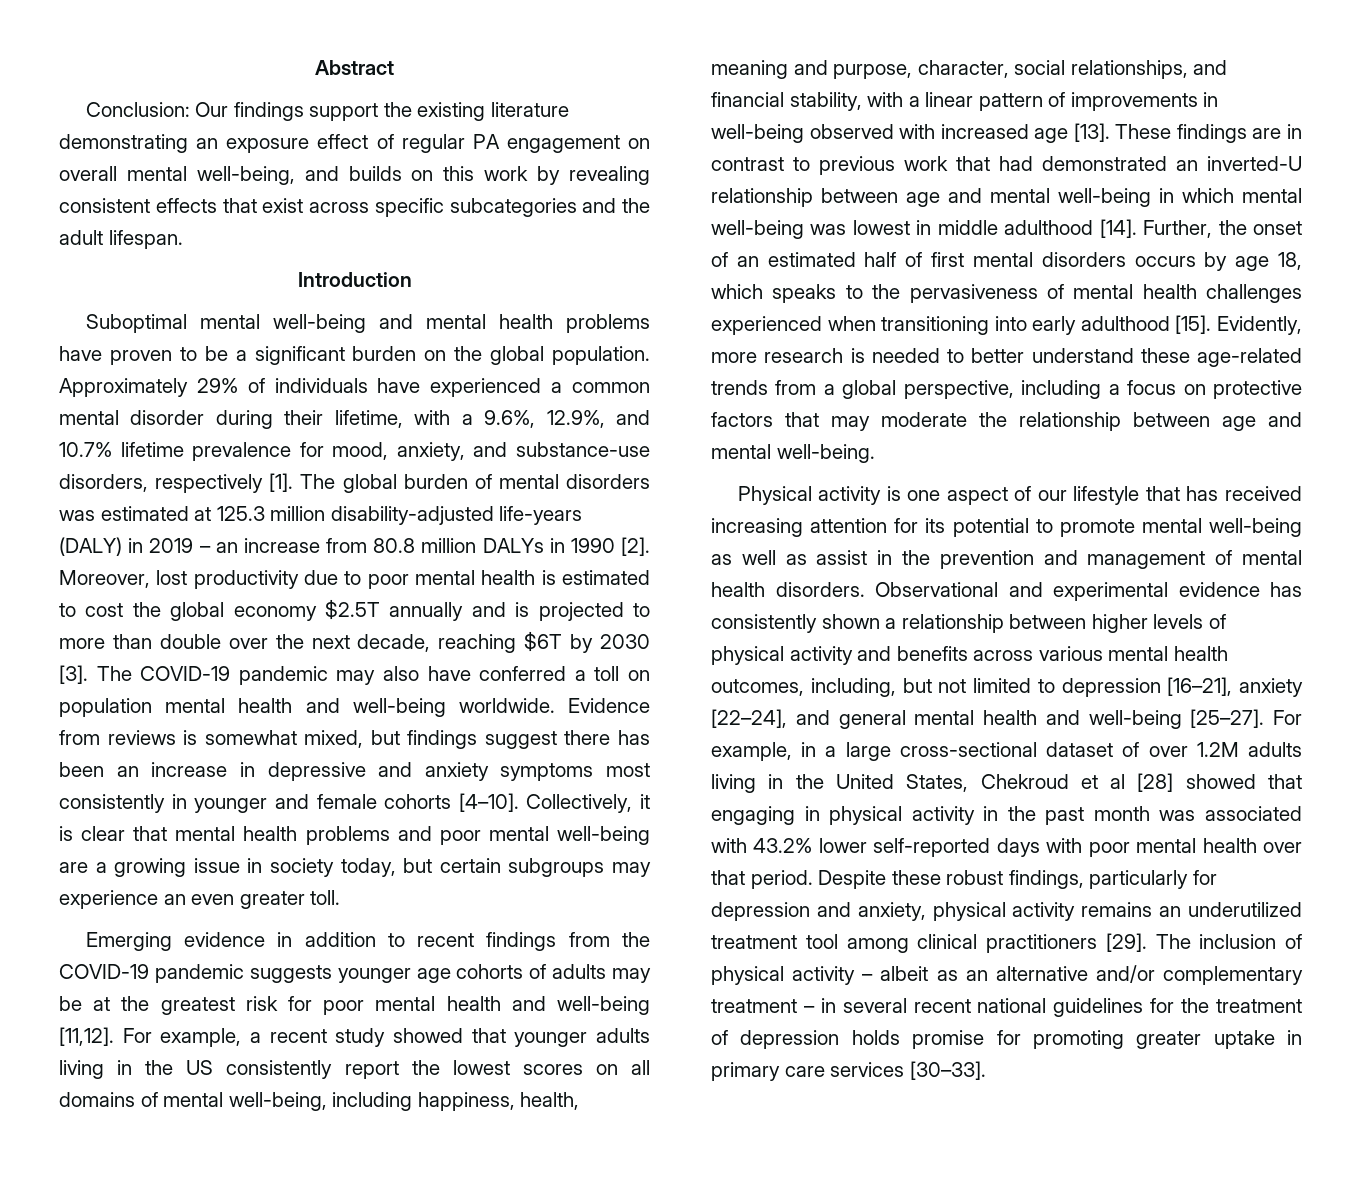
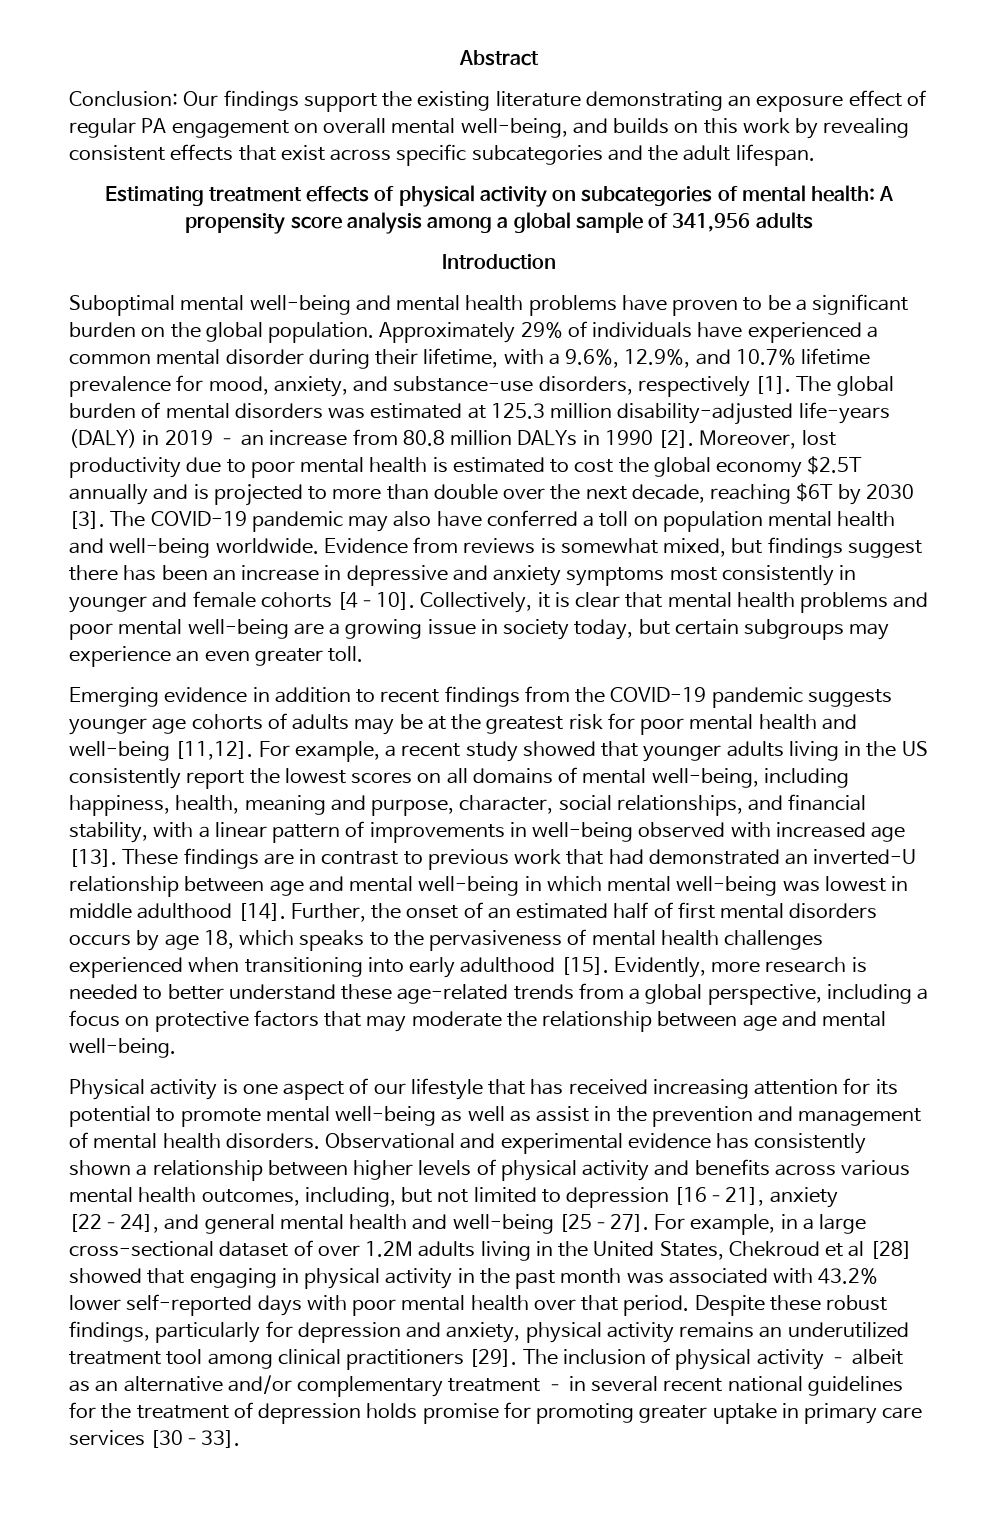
+ Estimating treatment effects of physical activity on subcategories of mental health: A propensity score analysis among a global sample of 341,956 adults

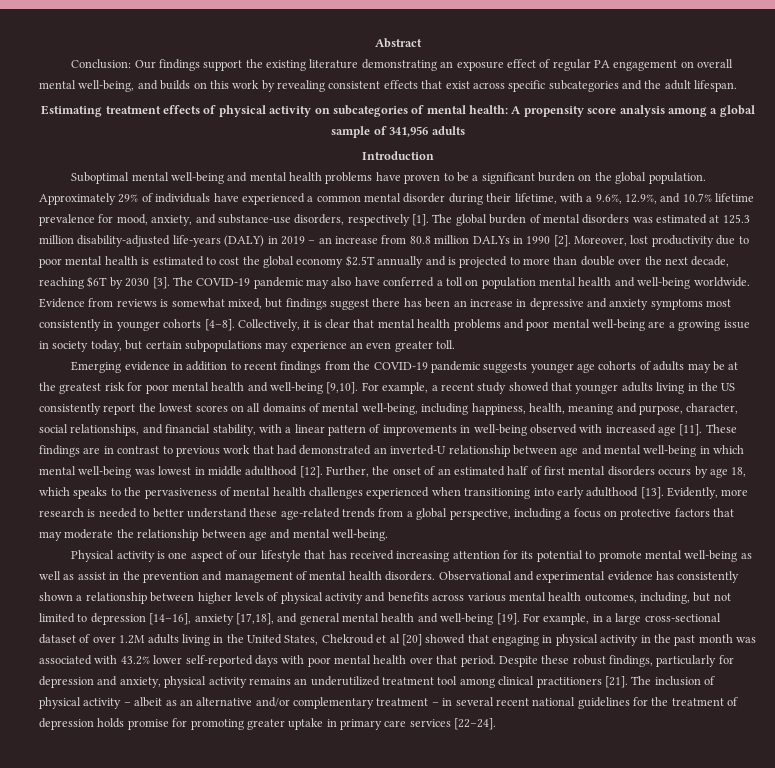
- Evidence from reviews is somewhat mixed, but findings suggest there has been an increase in depressive and anxiety symptoms most consistently in younger and female cohorts [4–10].
+ Evidence from reviews is somewhat mixed, but findings suggest there has been an increase in depressive and anxiety symptoms most consistently in younger cohorts [4–8].
- Collectively, it is clear that mental health problems and poor mental well-being are a growing issue in society today, but certain subgroups may experience an even greater toll.
+ Collectively, it is clear that mental health problems and poor mental well-being are a growing issue in society today, but certain subpopulations may experience an even greater toll.
- Emerging evidence in addition to recent findings from the COVID-19 pandemic suggests younger age cohorts of adults may be at the greatest risk for poor mental health and well-being [11,12].
+ Emerging evidence in addition to recent findings from the COVID-19 pandemic suggests younger age cohorts of adults may be at the greatest risk for poor mental health and well-being [9,10].
- For example, a recent study showed that younger adults living in the US consistently report the lowest scores on all domains of mental well-being, including happiness, health, meaning and purpose, character, social relationships, and financial stability, with a linear pattern of improvements in well-being observed with increased age [13].
+ For example, a recent study showed that younger adults living in the US consistently report the lowest scores on all domains of mental well-being, including happiness, health, meaning and purpose, character, social relationships, and financial stability, with a linear pattern of improvements in well-being observed with increased age [11].
- These findings are in contrast to previous work that had demonstrated an inverted-U relationship between age and mental well-being in which mental well-being was lowest in middle adulthood [14].
+ These findings are in contrast to previous work that had demonstrated an inverted-U relationship between age and mental well-being in which mental well-being was lowest in middle adulthood [12].
- Further, the onset of an estimated half of first mental disorders occurs by age 18, which speaks to the pervasiveness of mental health challenges experienced when transitioning into early adulthood [15].
+ Further, the onset of an estimated half of first mental disorders occurs by age 18, which speaks to the pervasiveness of mental health challenges experienced when transitioning into early adulthood [13].
- Observational and experimental evidence has consistently shown a relationship between higher levels of physical activity and benefits across various mental health outcomes, including, but not limited to depression [16–21], anxiety [22–24], and general mental health and well-being [25–27].
+ Observational and experimental evidence has consistently shown a relationship between higher levels of physical activity and benefits across various mental health outcomes, including, but not limited to depression [14–16], anxiety [17,18], and general mental health and well-being [19].
- For example, in a large cross-sectional dataset of over 1.2M adults living in the United States, Chekroud et al [28] showed that engaging in physical activity in the past month was associated with 43.2% lower self-reported days with poor mental health over that period.
+ For example, in a large cross-sectional dataset of over 1.2M adults living in the United States, Chekroud et al [20] showed that engaging in physical activity in the past month was associated with 43.2% lower self-reported days with poor mental health over that period.
- Despite these robust findings, particularly for depression and anxiety, physical activity remains an underutilized treatment tool among clinical practitioners [29].
+ Despite these robust findings, particularly for depression and anxiety, physical activity remains an underutilized treatment tool among clinical practitioners [21].
- The inclusion of physical activity – albeit as an alternative and/or complementary treatment – in several recent national guidelines for the treatment of depression holds promise for promoting greater uptake in primary care services [30–33].
+ The inclusion of physical activity – albeit as an alternative and/or complementary treatment – in several recent national guidelines for the treatment of depression holds promise for promoting greater uptake in primary care services [22–24].

